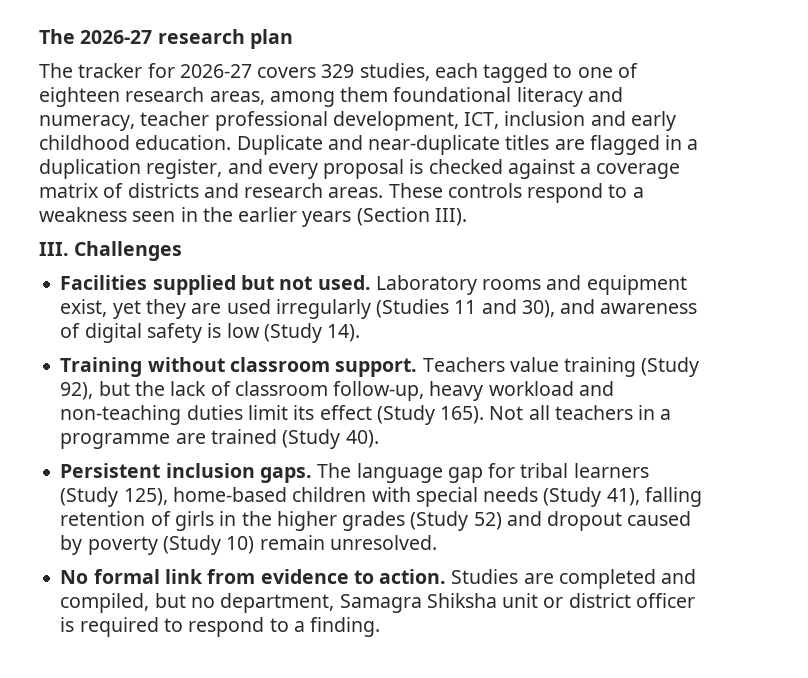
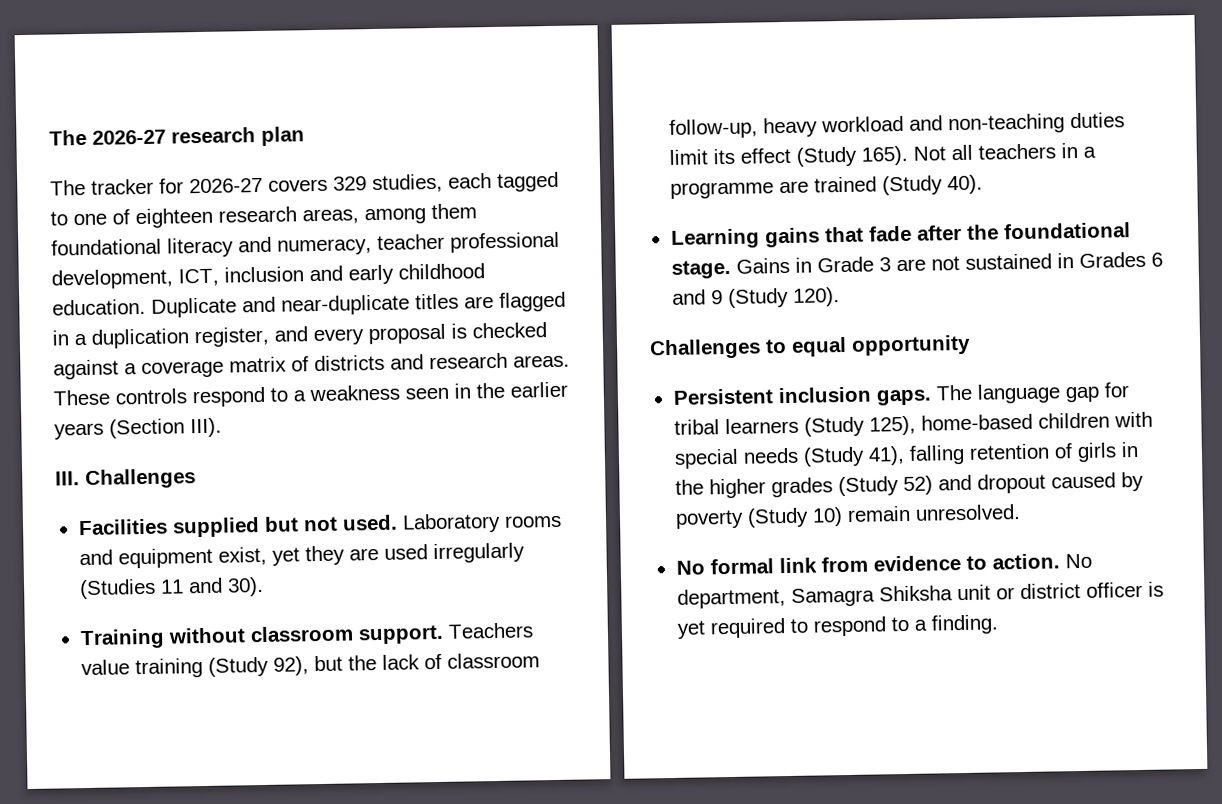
- Laboratory rooms and equipment exist, yet they are used irregularly (Studies 11 and 30), and awareness of digital safety is low (Study 14).
+ Laboratory rooms and equipment exist, yet they are used irregularly (Studies 11 and 30).
+ Learning gains that fade after the foundational stage. Gains in Grade 3 are not sustained in Grades 6 and 9 (Study 120).
+ Challenges to equal opportunity
- Studies are completed and compiled, but no department, Samagra Shiksha unit or district officer is required to respond to a finding.
+ No department, Samagra Shiksha unit or district officer is yet required to respond to a finding.

